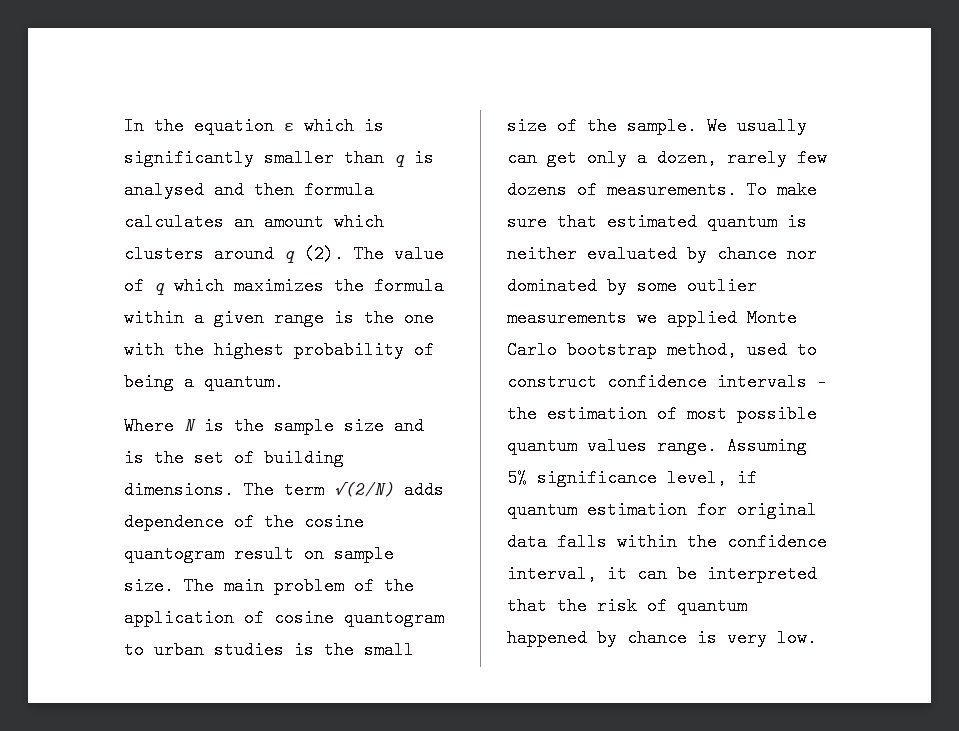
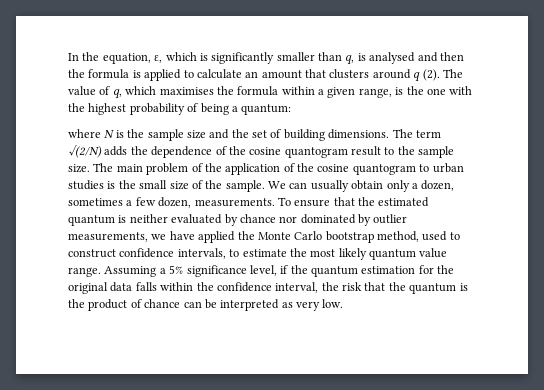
- In the equation ɛ which is significantly smaller than q is analysed and then formula calculates an amount which clusters around q (2).
+ In the equation, ɛ, which is significantly smaller than q, is analysed and then the formula is applied to calculate an amount that clusters around q (2).
- The value of q which maximizes the formula within a given range is the one with the highest probability of being a quantum.
- Where N is the sample size and is the set of building dimensions.
+ The value of q, which maximises the formula within a given range, is the one with the highest probability of being a quantum:
+ where N is the sample size and the set of building dimensions.
- The term √(2/N) adds dependence of the cosine quantogram result on sample size.
+ The term √(2/N) adds the dependence of the cosine quantogram result to the sample size.
- The main problem of the application of cosine quantogram to urban studies is the small size of the sample.
+ The main problem of the application of the cosine quantogram to urban studies is the small size of the sample.
- We usually can get only a dozen, rarely few dozens of measurements. To make sure that estimated quantum is neither evaluated by chance nor dominated by some outlier measurements we applied Monte Carlo bootstrap method, used to construct confidence intervals – the estimation of most possible quantum values range.
+ We can usually obtain only a dozen, sometimes a few dozen, measurements. To ensure that the estimated quantum is neither evaluated by chance nor dominated by outlier measurements, we have applied the Monte Carlo bootstrap method, used to construct confidence intervals, to estimate the most likely quantum value range.
- Assuming 5% significance level, if quantum estimation for original data falls within the confidence interval, it can be interpreted that the risk of quantum happened by chance is very low.
+ Assuming a 5% significance level, if the quantum estimation for the original data falls within the confidence interval, the risk that the quantum is the product of chance can be interpreted as very low.

